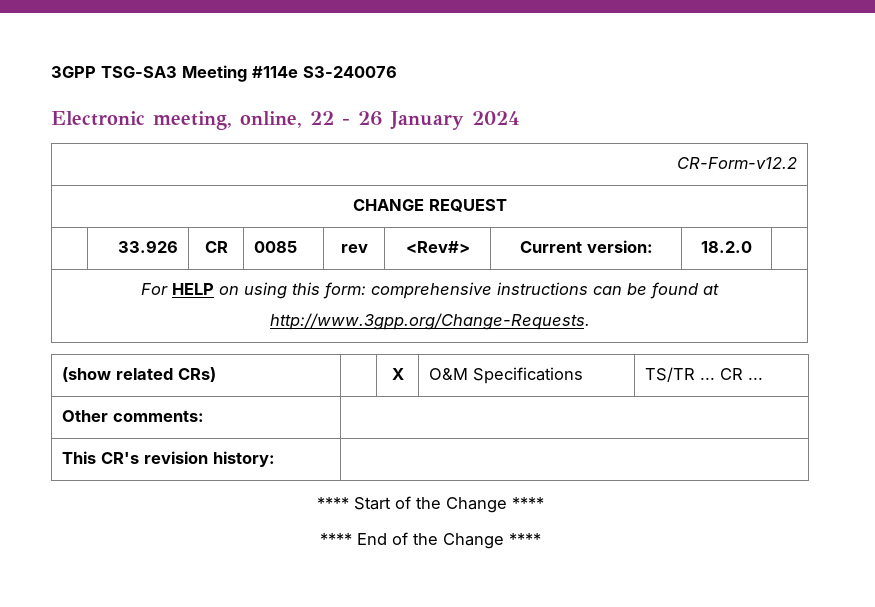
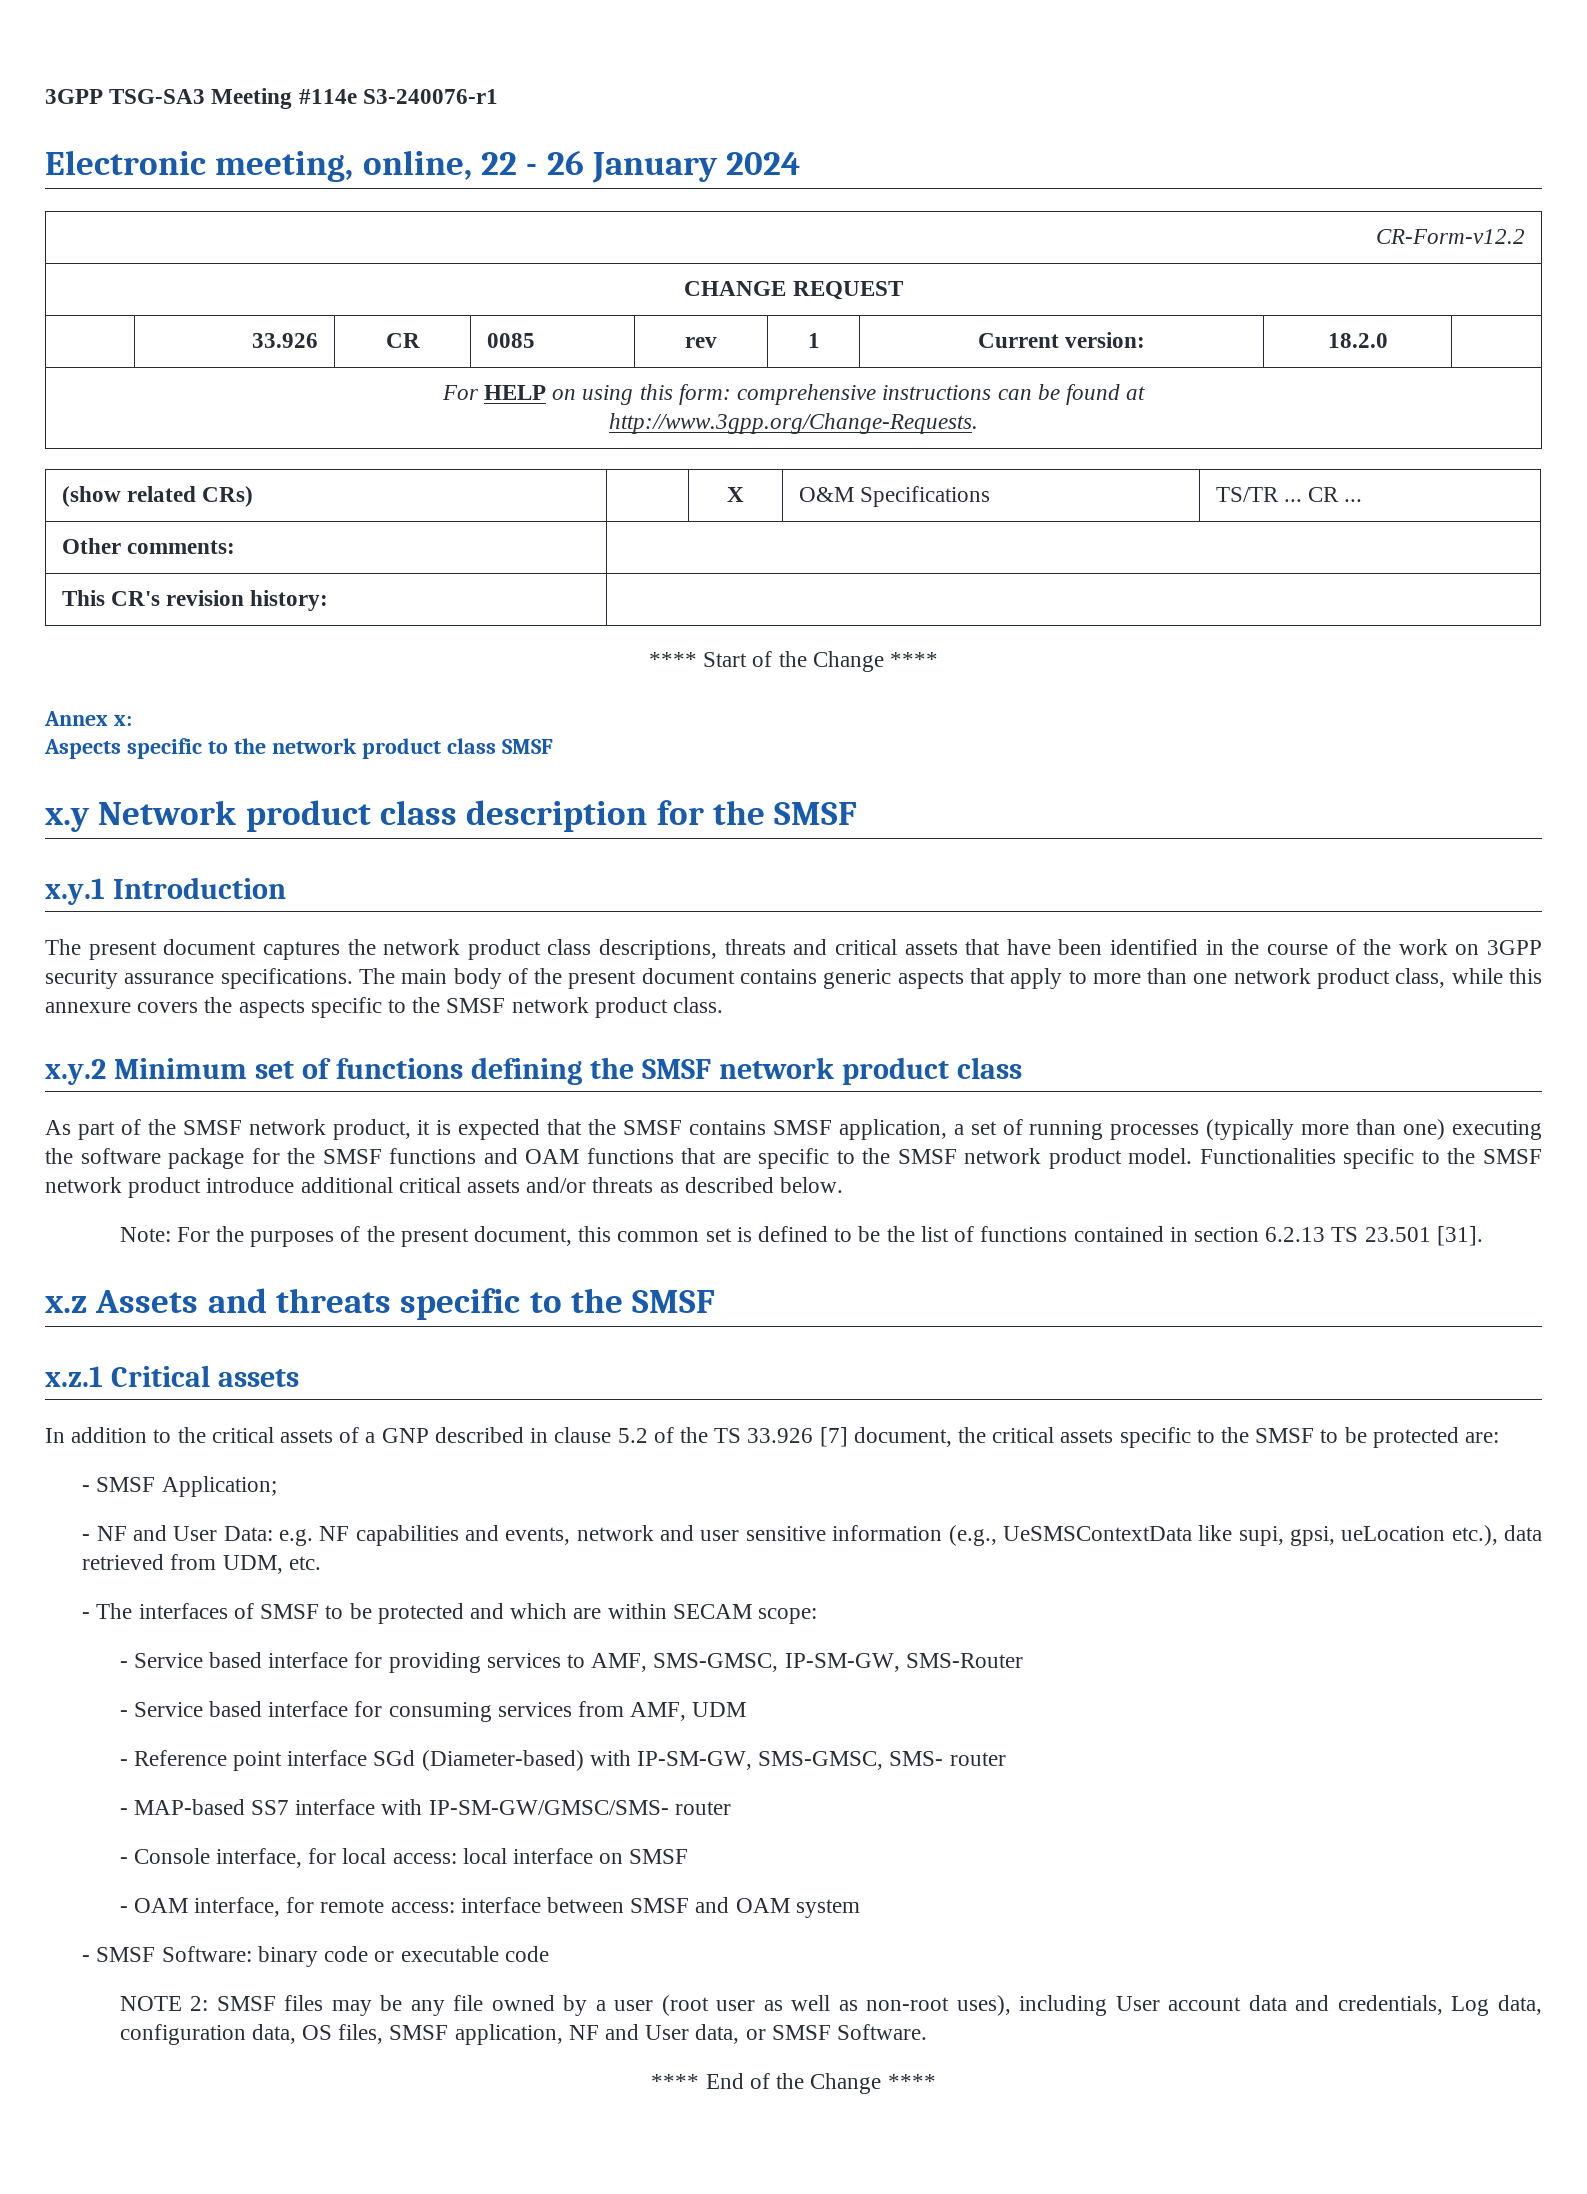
- 3GPP TSG-SA3 Meeting #114e S3-240076
+ 3GPP TSG-SA3 Meeting #114e S3-240076-r1
- | 33.926 | CR | 0085 | rev | <Rev#> | Current version: | 18.2.0 |
+ | 33.926 | CR | 0085 | rev | 1 | Current version: | 18.2.0 |
+ Annex x:
+ Aspects specific to the network product class SMSF
+ x.y Network product class description for the SMSF
+ x.y.1 Introduction
+ The present document captures the network product class descriptions, threats and critical assets that have been identified in the course of the work on 3GPP security assurance specifications. The main body of the present document contains generic aspects that apply to more than one network product class, while this annexure covers the aspects specific to the SMSF network product class.
+ x.y.2 Minimum set of functions defining the SMSF network product class
+ As part of the SMSF network product, it is expected that the SMSF contains SMSF application, a set of running processes (typically more than one) executing the software package for the SMSF functions and OAM functions that are specific to the SMSF network product model. Functionalities specific to the SMSF network product introduce additional critical assets and/or threats as described below.
+ Note: For the purposes of the present document, this common set is defined to be the list of functions contained in section 6.2.13 TS 23.501 [31].
+ x.z Assets and threats specific to the SMSF
+ x.z.1 Critical assets
+ In addition to the critical assets of a GNP described in clause 5.2 of the TS 33.926 [7] document, the critical assets specific to the SMSF to be protected are:
+ - SMSF Application;
+ - NF and User Data: e.g. NF capabilities and events, network and user sensitive information (e.g., UeSMSContextData like supi, gpsi, ueLocation etc.), data retrieved from UDM, etc.
+ - The interfaces of SMSF to be protected and which are within SECAM scope:
+ - Service based interface for providing services to AMF, SMS-GMSC, IP-SM-GW, SMS-Router
+ - Service based interface for consuming services from AMF, UDM
+ - Reference point interface SGd (Diameter-based) with IP-SM-GW, SMS-GMSC, SMS- router
+ - MAP-based SS7 interface with IP-SM-GW/GMSC/SMS- router
+ - Console interface, for local access: local interface on SMSF
+ - OAM interface, for remote access: interface between SMSF and OAM system
+ - SMSF Software: binary code or executable code
+ NOTE 2: SMSF files may be any file owned by a user (root user as well as non-root uses), including User account data and credentials, Log data, configuration data, OS files, SMSF application, NF and User data, or SMSF Software.

